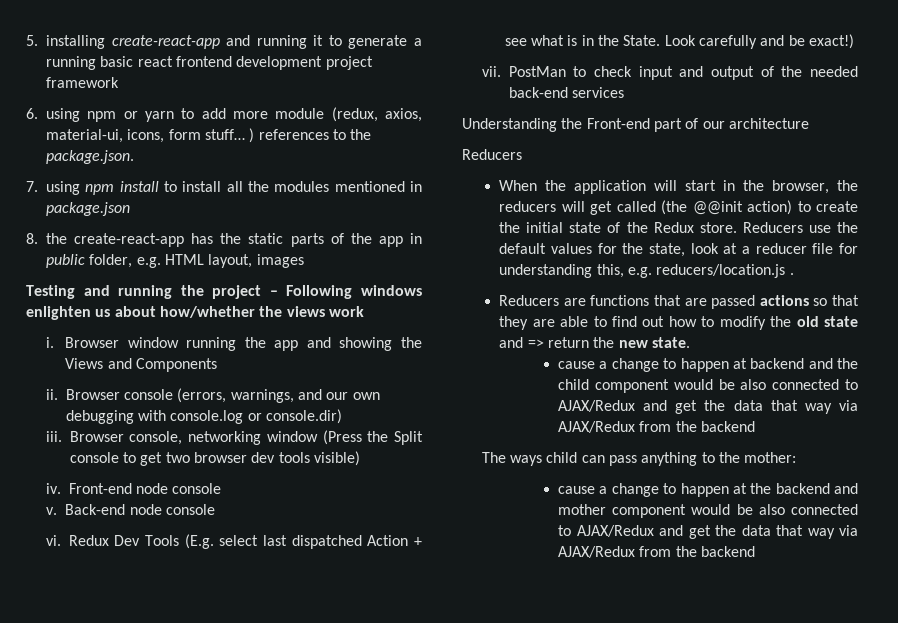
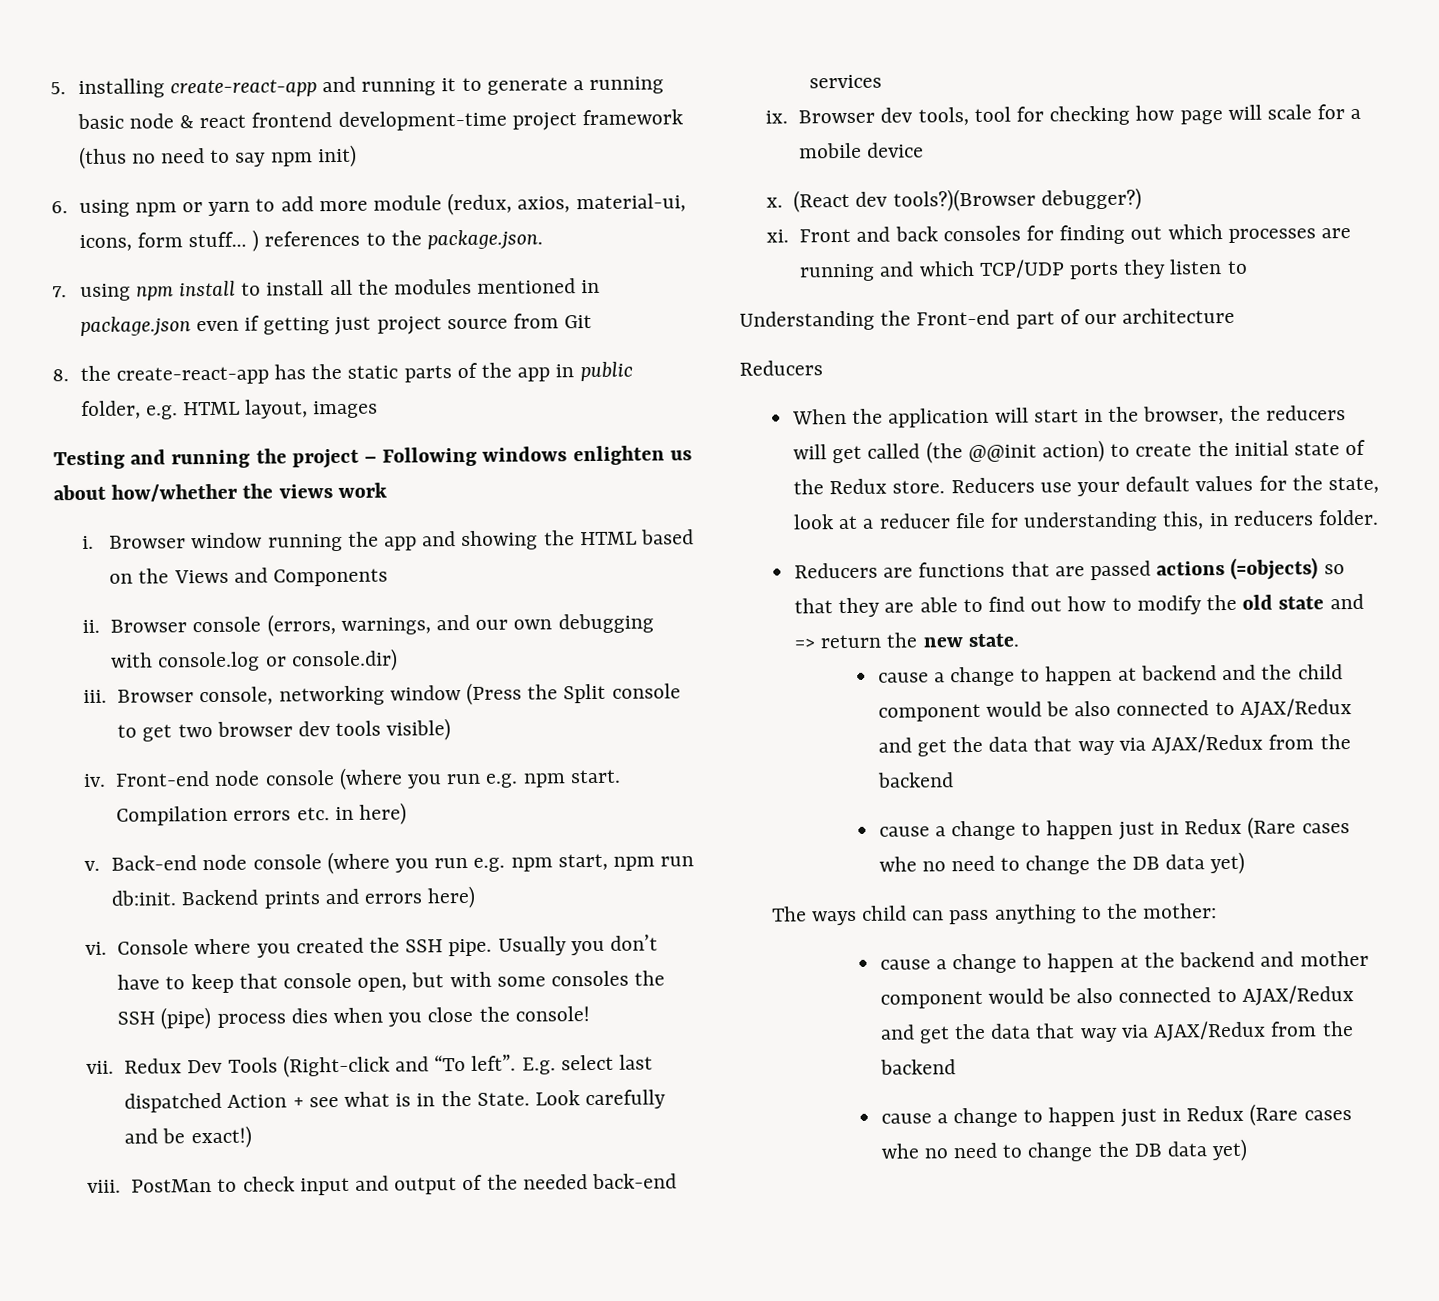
- 5. installing create-react-app and running it to generate a running basic react frontend development project framework
+ 5. installing create-react-app and running it to generate a running basic node & react frontend development-time project framework (thus no need to say npm init)
- 7. using npm install to install all the modules mentioned in package.json
+ 7. using npm install to install all the modules mentioned in package.json even if getting just project source from Git
- Browser window running the app and showing the Views and Components
+ Browser window running the app and showing the HTML based on the Views and Components
- Front-end node console
- v. Back-end node console
- vi. Redux Dev Tools (E.g. select last dispatched Action + see what is in the State.
+ Front-end node console (where you run e.g. npm start. Compilation errors etc. in here)
+ v. Back-end node console (where you run e.g. npm start, npm run db:init. Backend prints and errors here)
+ vi. Console where you created the SSH pipe. Usually you don’t have to keep that console open, but with some consoles the SSH (pipe) process dies when you close the console!
+ vii. Redux Dev Tools (Right-click and “To left”. E.g. select last dispatched Action + see what is in the State.
- vii.
+ viii.
+ ix. Browser dev tools, tool for checking how page will scale for a mobile device
+ x. (React dev tools?)(Browser debugger?)
+ xi. Front and back consoles for finding out which processes are running and which TCP/UDP ports they listen to
- Reducers use the default values for the state, look at a reducer file for understanding this, e.g. reducers/location.js .
+ Reducers use your default values for the state, look at a reducer file for understanding this, in reducers folder.
- Reducers are functions that are passed actions so that they are able to find out how to modify the old state and => return the new state.
+ Reducers are functions that are passed actions (=objects) so that they are able to find out how to modify the old state and => return the new state.
  cause a change to happen at backend and the child component would be also connected to AJAX/Redux and get the data that way via AJAX/Redux from the backend
+ cause a change to happen just in Redux (Rare cases whe no need to change the DB data yet)
  cause a change to happen at the backend and mother component would be also connected to AJAX/Redux and get the data that way via AJAX/Redux from the backend
+ cause a change to happen just in Redux (Rare cases whe no need to change the DB data yet)

